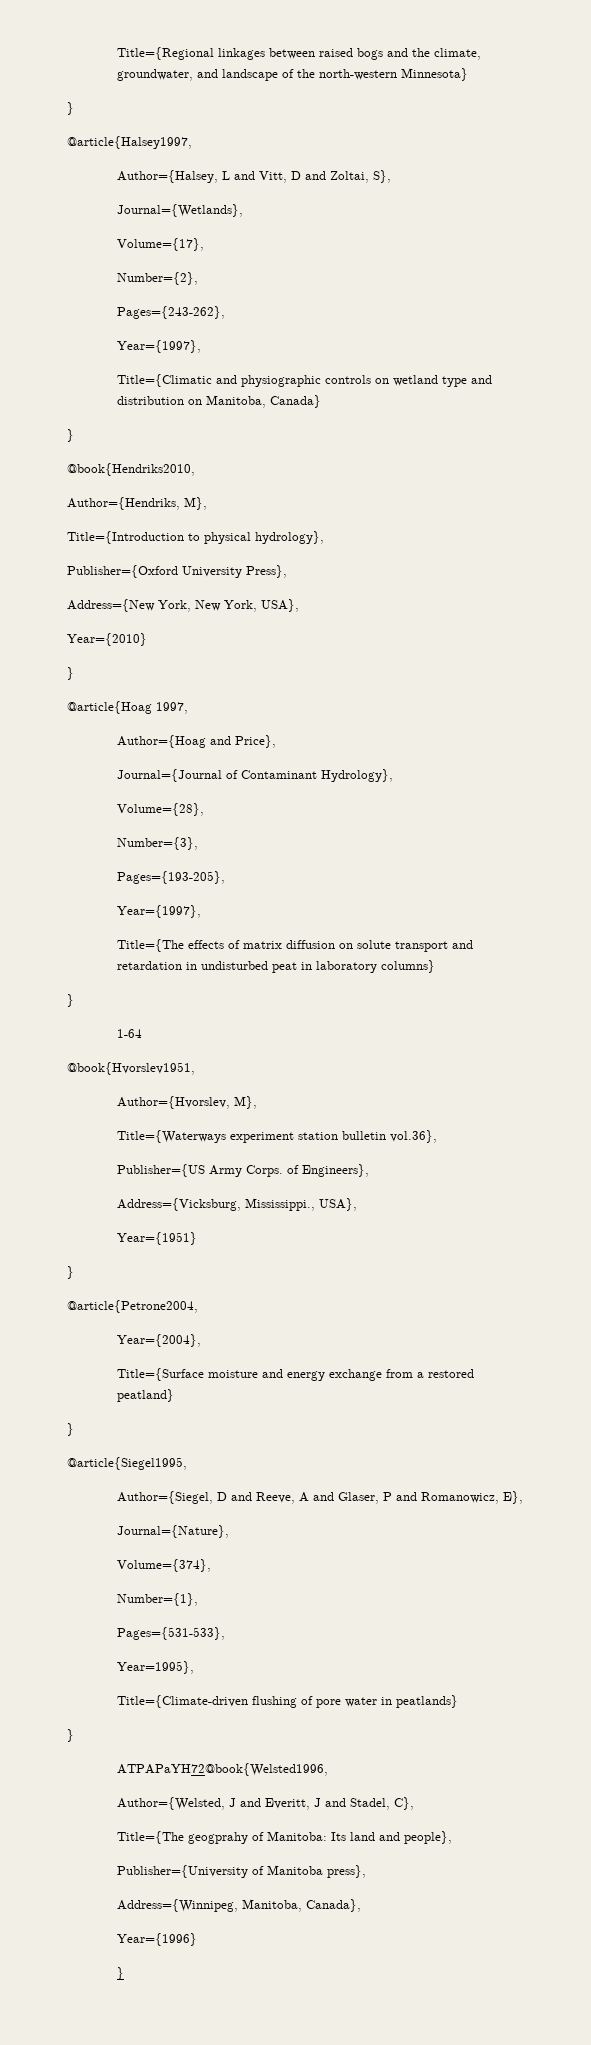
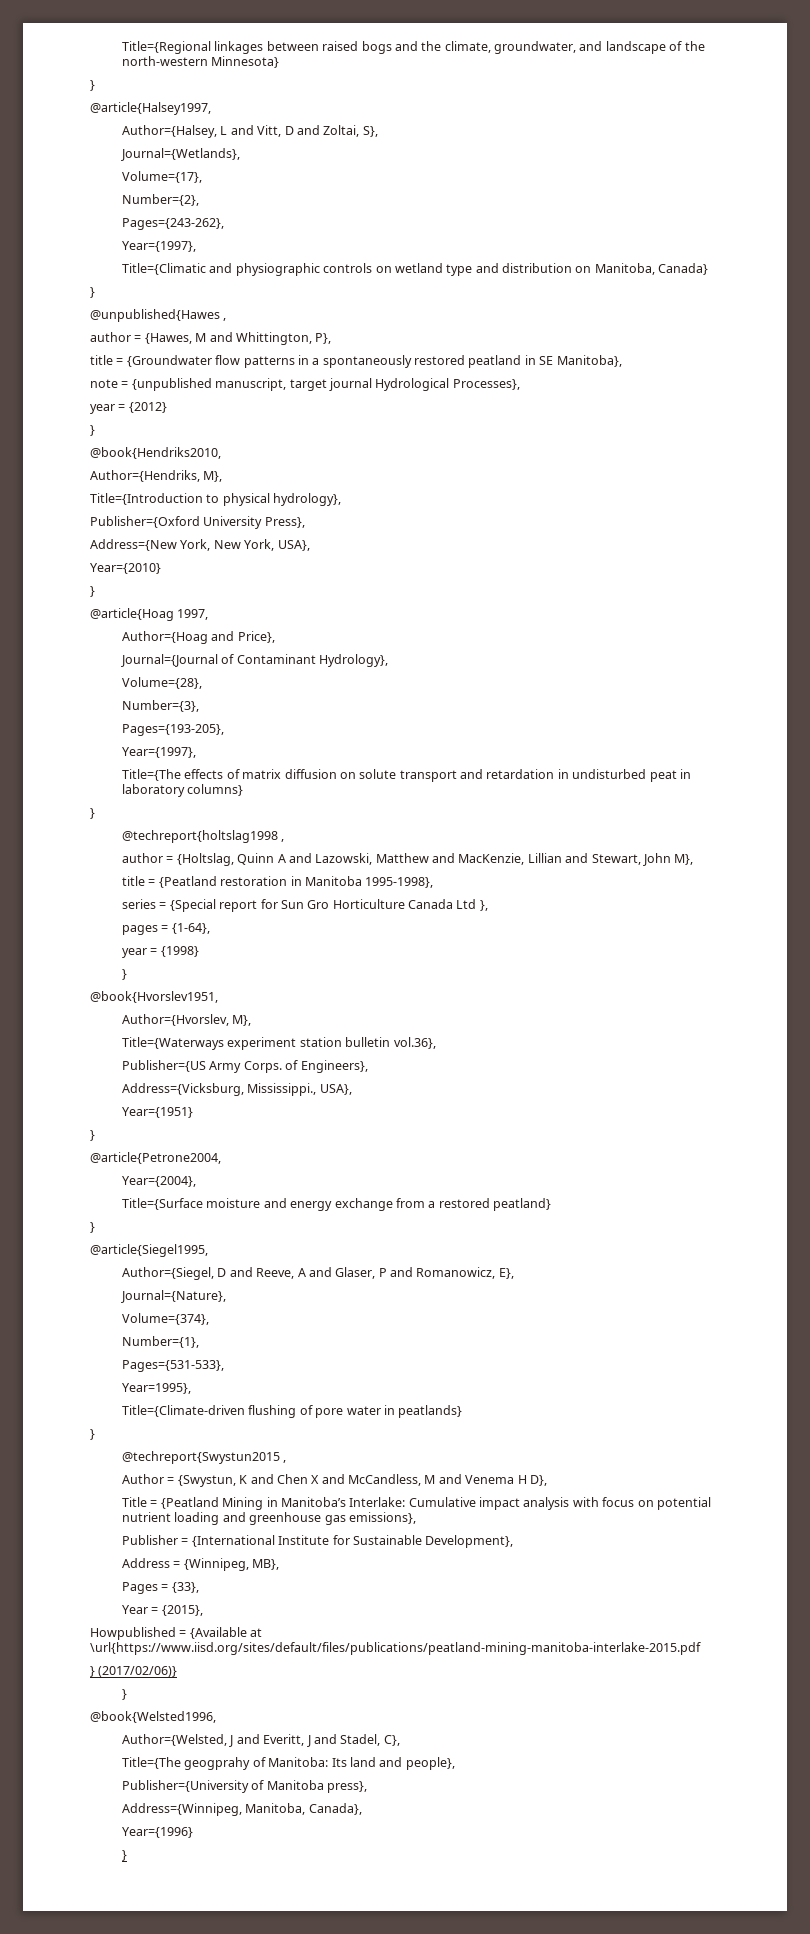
+ @unpublished{Hawes ,
+ author = {Hawes, M and Whittington, P},
+ title = {Groundwater flow patterns in a spontaneously restored peatland in SE Manitoba},
+ note = {unpublished manuscript, target journal Hydrological Processes},
+ year = {2012}
+ }
- 1-64
+ @techreport{holtslag1998 ,
+ author = {Holtslag, Quinn A and Lazowski, Matthew and MacKenzie, Lillian and Stewart, John M},
+ title = {Peatland restoration in Manitoba 1995-1998},
+ series = {Special report for Sun Gro Horticulture Canada Ltd },
+ pages = {1-64},
+ year = {1998}
+ }
- ATPAPaYH72@book{Welsted1996,
+ @techreport{Swystun2015 ,
+ Author = {Swystun, K and Chen X and McCandless, M and Venema H D},
+ Title = {Peatland Mining in Manitoba’s Interlake: Cumulative impact analysis with focus on potential nutrient loading and greenhouse gas emissions},
+ Publisher = {International Institute for Sustainable Development},
+ Address = {Winnipeg, MB},
+ Pages = {33},
+ Year = {2015},
+ Howpublished = {Available at \url{https://www.iisd.org/sites/default/files/publications/peatland-mining-manitoba-interlake-2015.pdf
+ } (2017/02/06)}
+ }
+ @book{Welsted1996,

